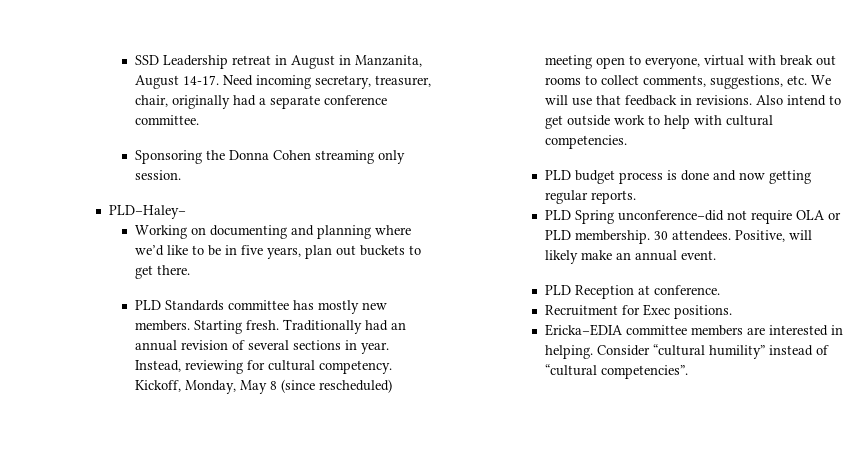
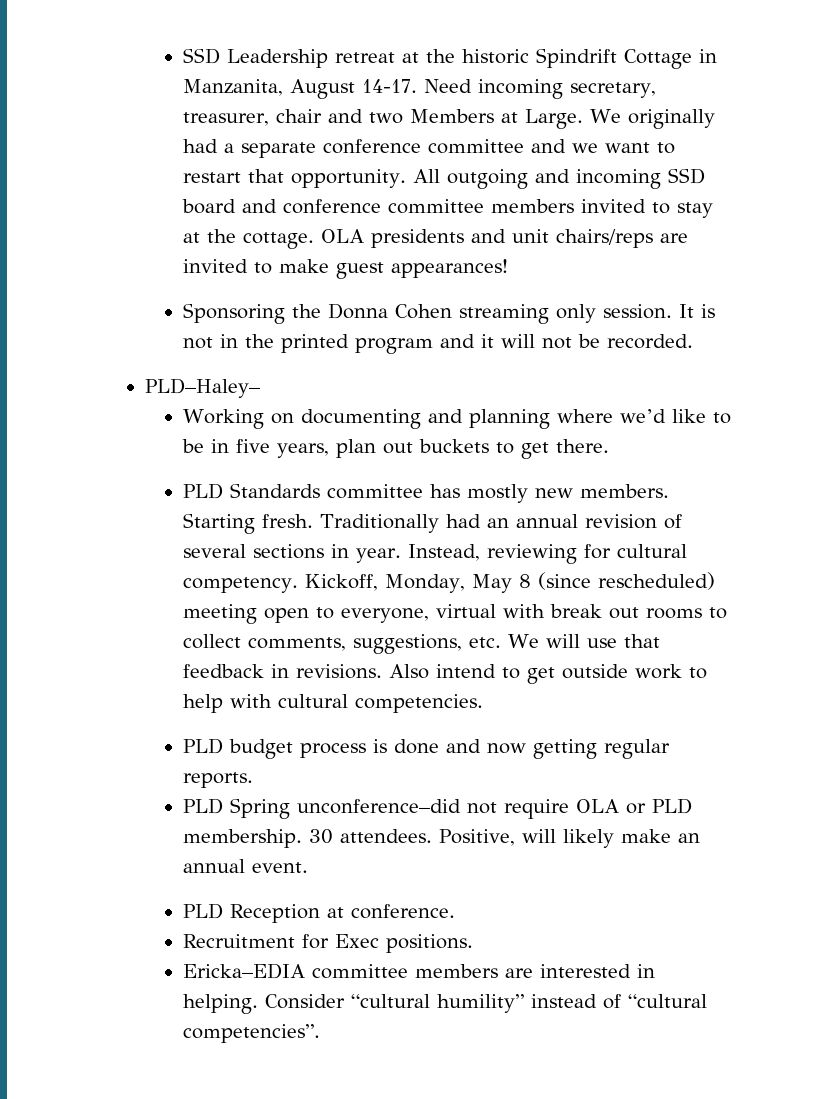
- SSD Leadership retreat in August in Manzanita, August 14-17.
+ SSD Leadership retreat at the historic Spindrift Cottage in Manzanita, August 14-17.
- Need incoming secretary, treasurer, chair, originally had a separate conference committee.
+ Need incoming secretary, treasurer, chair and two Members at Large. We originally had a separate conference committee and we want to restart that opportunity. All outgoing and incoming SSD board and conference committee members invited to stay at the cottage. OLA presidents and unit chairs/reps are invited to make guest appearances!
+ It is not in the printed program and it will not be recorded.

